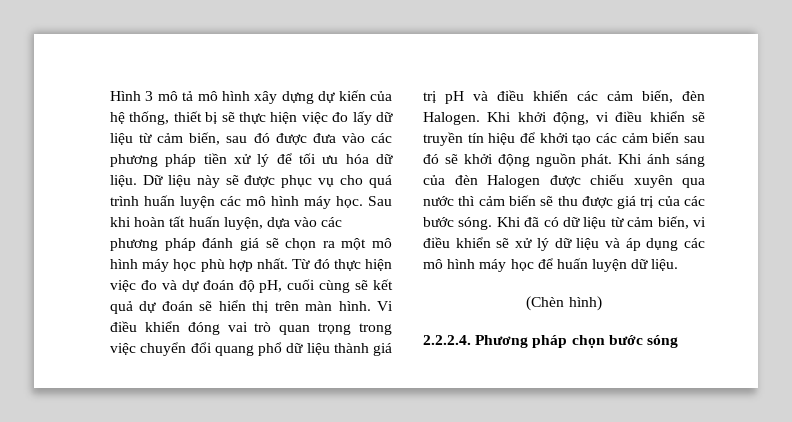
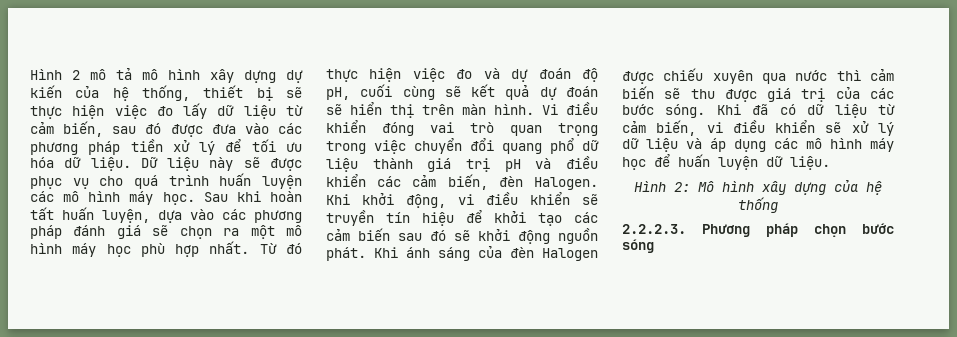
- Hình 3 mô tả mô hình xây dựng dự kiến của hệ thống, thiết bị sẽ thực hiện việc đo lấy dữ liệu từ cảm biến, sau đó được đưa vào các phương pháp tiền xử lý để tối ưu hóa dữ liệu.
+ Hình 2 mô tả mô hình xây dựng dự kiến của hệ thống, thiết bị sẽ thực hiện việc đo lấy dữ liệu từ cảm biến, sau đó được đưa vào các phương pháp tiền xử lý để tối ưu hóa dữ liệu.
- (Chèn hình)
- 2.2.2.4. Phương pháp chọn bước sóng
+ Hình 2: Mô hình xây dựng của hệ thống
+ 2.2.2.3. Phương pháp chọn bước sóng

